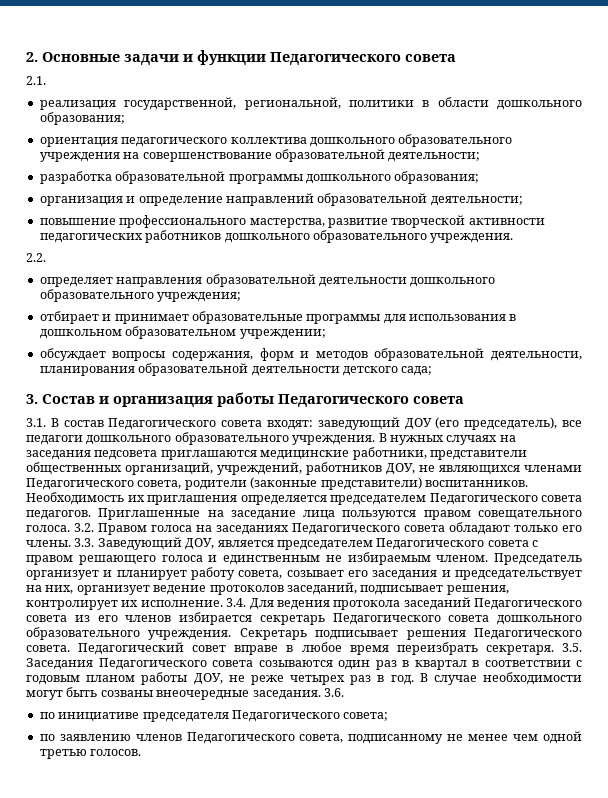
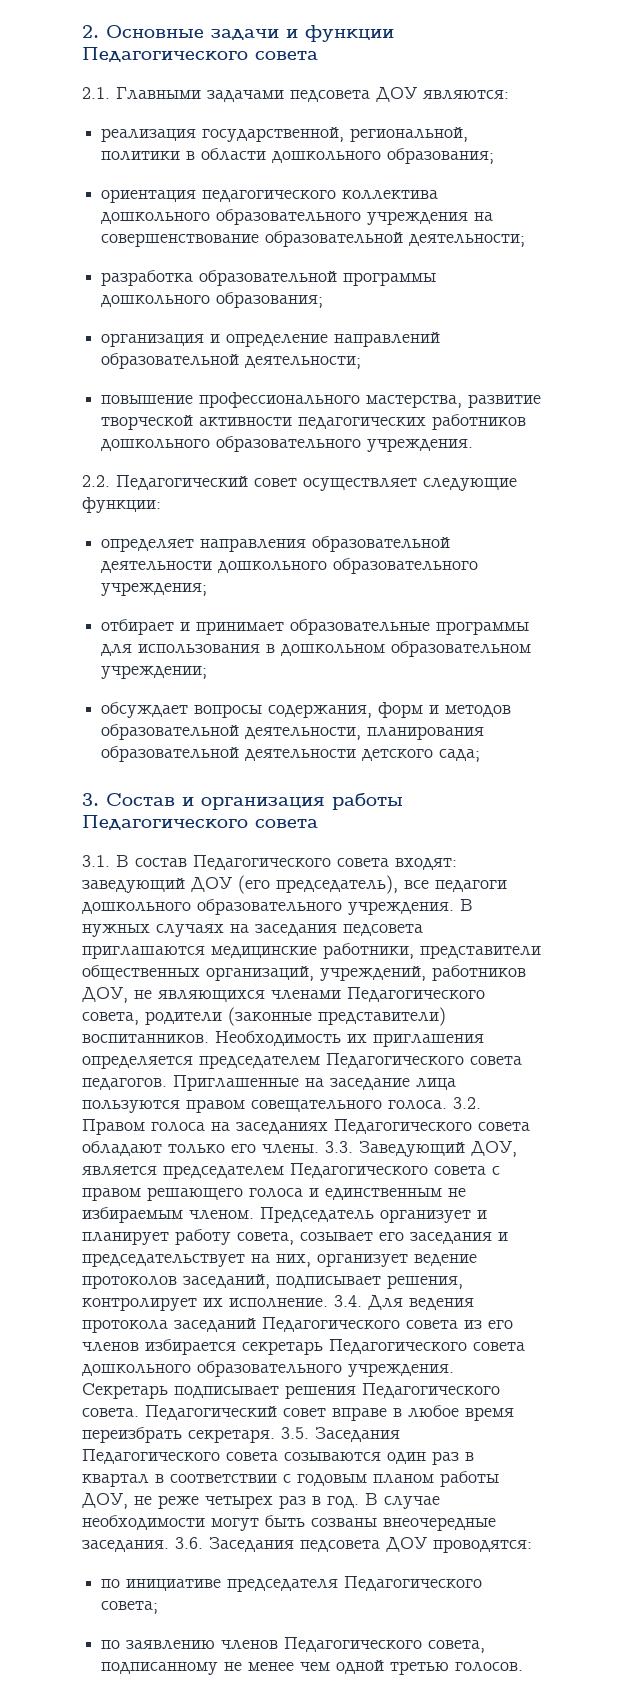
- 2.1.
+ 2.1. Главными задачами педсовета ДОУ являются:
- 2.2.
+ 2.2. Педагогический совет осуществляет следующие функции:
- 3.6.
+ 3.6. Заседания педсовета ДОУ проводятся:

